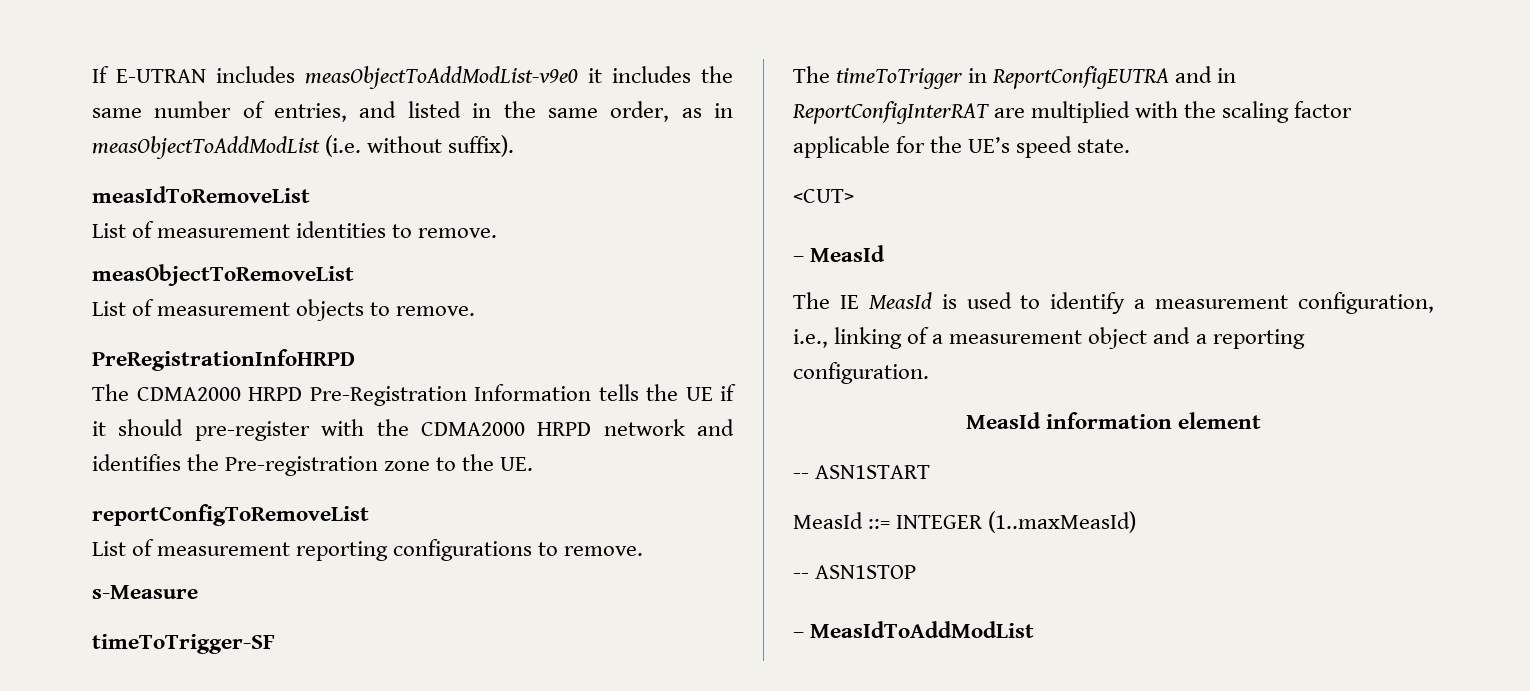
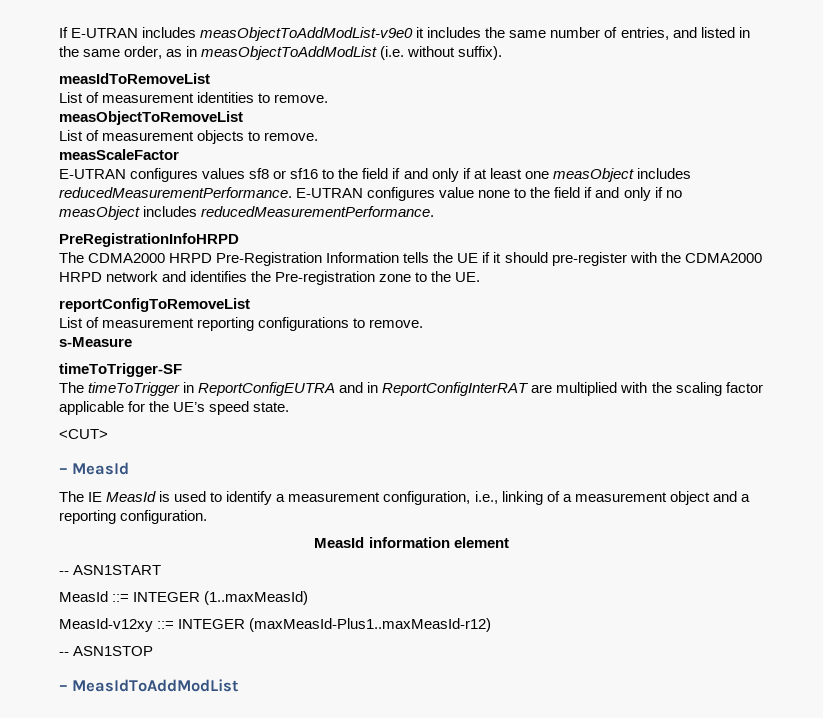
+ measScaleFactor
+ E-UTRAN configures values sf8 or sf16 to the field if and only if at least one measObject includes reducedMeasurementPerformance. E-UTRAN configures value none to the field if and only if no measObject includes reducedMeasurementPerformance.
+ MeasId-v12xy ::= INTEGER (maxMeasId-Plus1..maxMeasId-r12)

